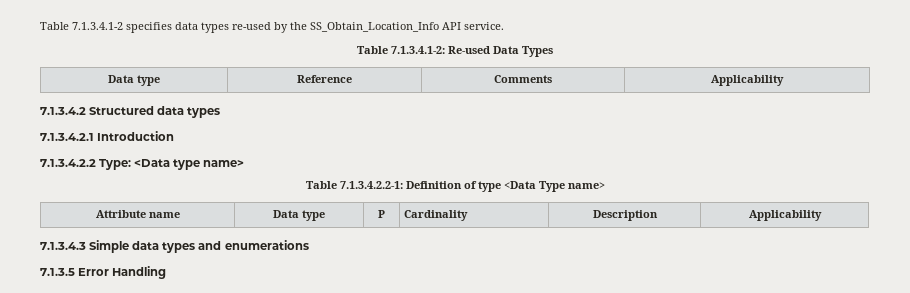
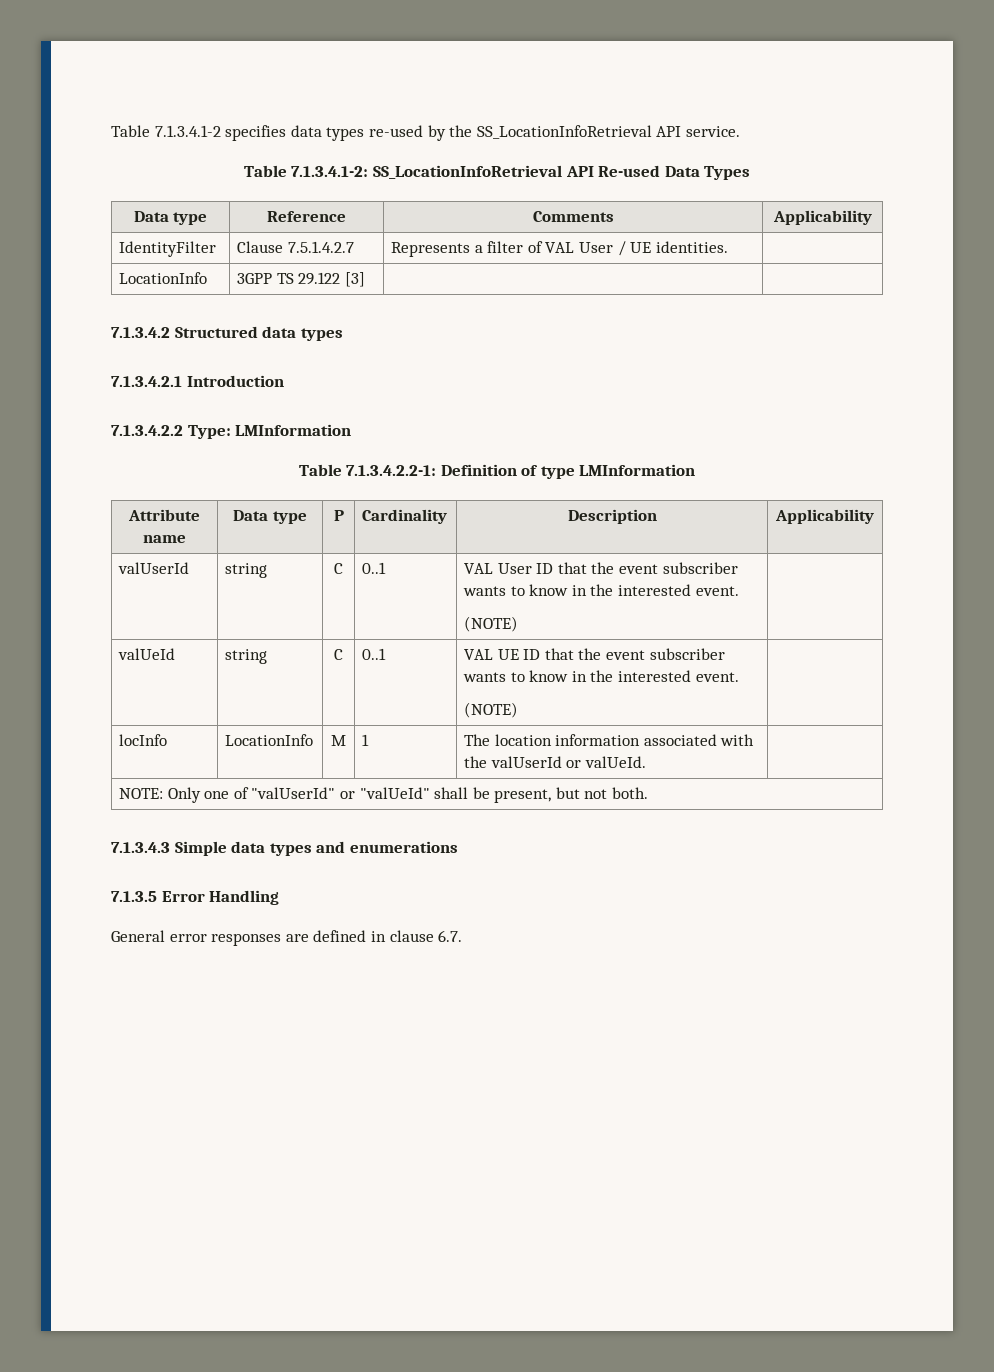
- Table 7.1.3.4.1-2 specifies data types re-used by the SS_Obtain_Location_Info API service.
+ Table 7.1.3.4.1-2 specifies data types re-used by the SS_LocationInfoRetrieval API service.
- Table 7.1.3.4.1-2: Re-used Data Types
+ Table 7.1.3.4.1-2: SS_LocationInfoRetrieval API Re-used Data Types
+ IdentityFilter | Clause 7.5.1.4.2.7 | Represents a filter of VAL User / UE identities. |
+ LocationInfo | 3GPP TS 29.122 [3] | |
- 7.1.3.4.2.2 Type: <Data type name>
+ 7.1.3.4.2.2 Type: LMInformation
- Table 7.1.3.4.2.2-1: Definition of type <Data Type name>
+ Table 7.1.3.4.2.2-1: Definition of type LMInformation
+ valUserId | string | C | 0..1 | VAL User ID that the event subscriber wants to know in the interested event.
+ (NOTE) |
+ valUeId | string | C | 0..1 | VAL UE ID that the event subscriber wants to know in the interested event.
+ (NOTE) |
+ locInfo | LocationInfo | M | 1 | The location information associated with the valUserId or valUeId. |
+ NOTE: Only one of "valUserId" or "valUeId" shall be present, but not both.
+ General error responses are defined in clause 6.7.

